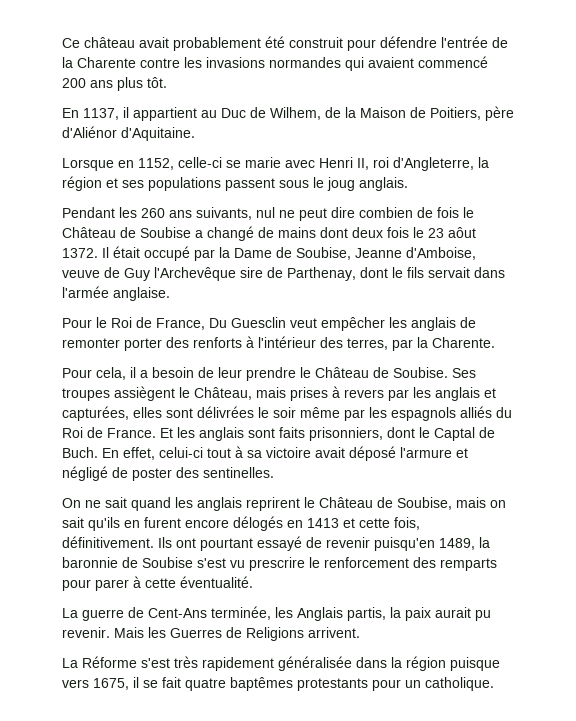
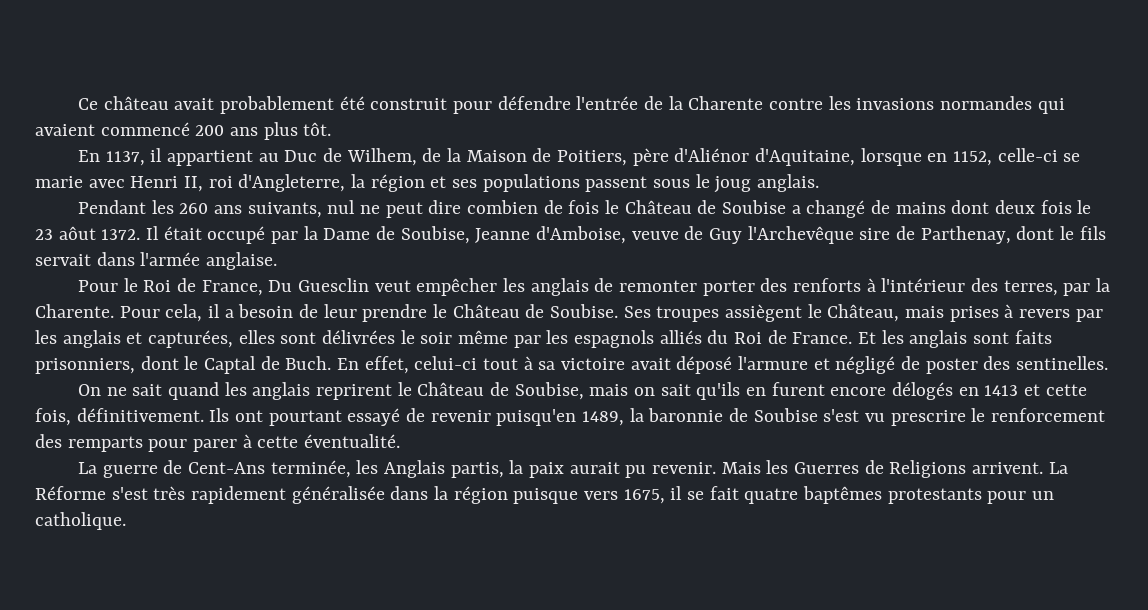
- En 1137, il appartient au Duc de Wilhem, de la Maison de Poitiers, père d'Aliénor d'Aquitaine.
- Lorsque en 1152, celle-ci se marie avec Henri II, roi d'Angleterre, la région et ses populations passent sous le joug anglais.
+ En 1137, il appartient au Duc de Wilhem, de la Maison de Poitiers, père d'Aliénor d'Aquitaine, lorsque en 1152, celle-ci se marie avec Henri II, roi d'Angleterre, la région et ses populations passent sous le joug anglais.
- Pour le Roi de France, Du Guesclin veut empêcher les anglais de remonter porter des renforts à l'intérieur des terres, par la Charente.
- Pour cela, il a besoin de leur prendre le Château de Soubise.
+ Pour le Roi de France, Du Guesclin veut empêcher les anglais de remonter porter des renforts à l'intérieur des terres, par la Charente. Pour cela, il a besoin de leur prendre le Château de Soubise.
- Mais les Guerres de Religions arrivent.
- La Réforme s'est très rapidement généralisée dans la région puisque vers 1675, il se fait quatre baptêmes protestants pour un catholique.
+ Mais les Guerres de Religions arrivent. La Réforme s'est très rapidement généralisée dans la région puisque vers 1675, il se fait quatre baptêmes protestants pour un catholique.

